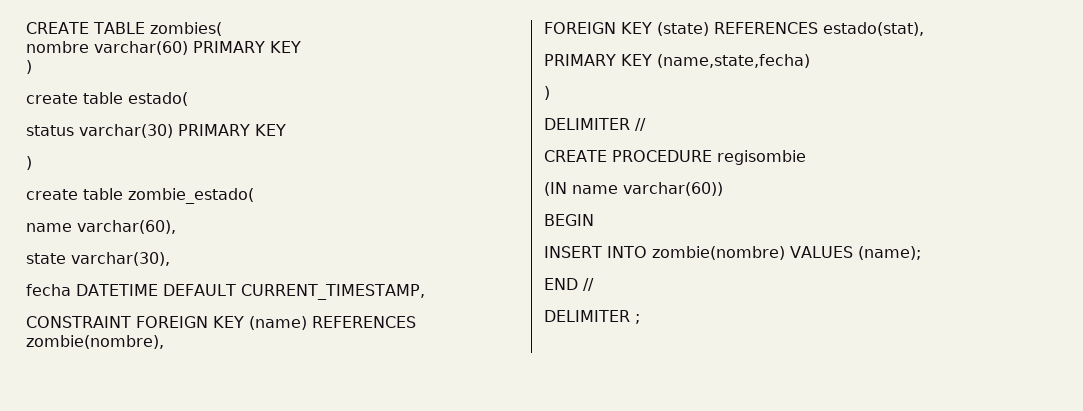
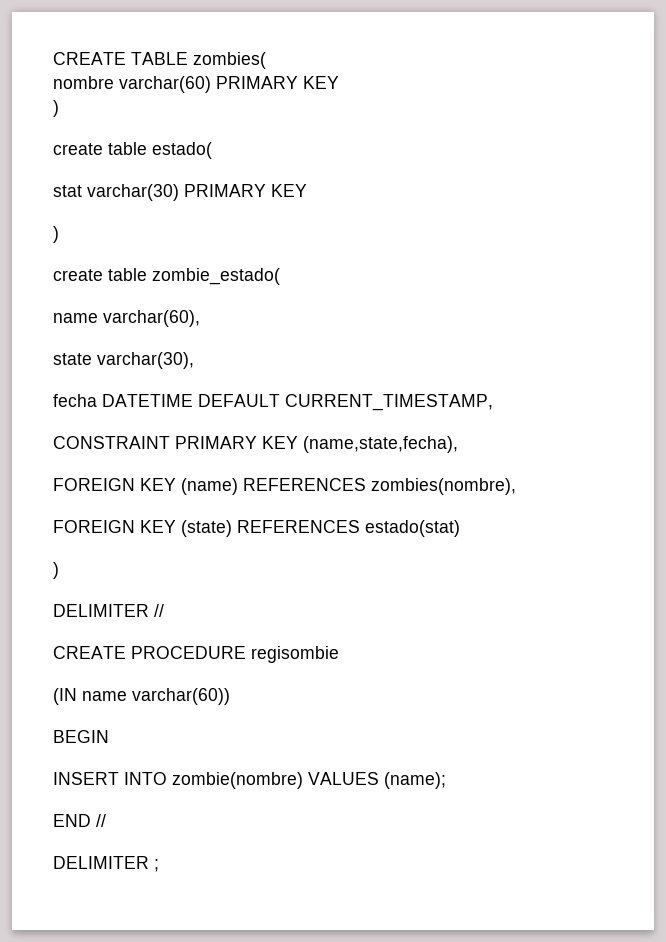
- status varchar(30) PRIMARY KEY
+ stat varchar(30) PRIMARY KEY
- CONSTRAINT FOREIGN KEY (name) REFERENCES zombie(nombre),
+ CONSTRAINT PRIMARY KEY (name,state,fecha),
+ FOREIGN KEY (name) REFERENCES zombies(nombre),
- FOREIGN KEY (state) REFERENCES estado(stat),
- PRIMARY KEY (name,state,fecha)
+ FOREIGN KEY (state) REFERENCES estado(stat)

